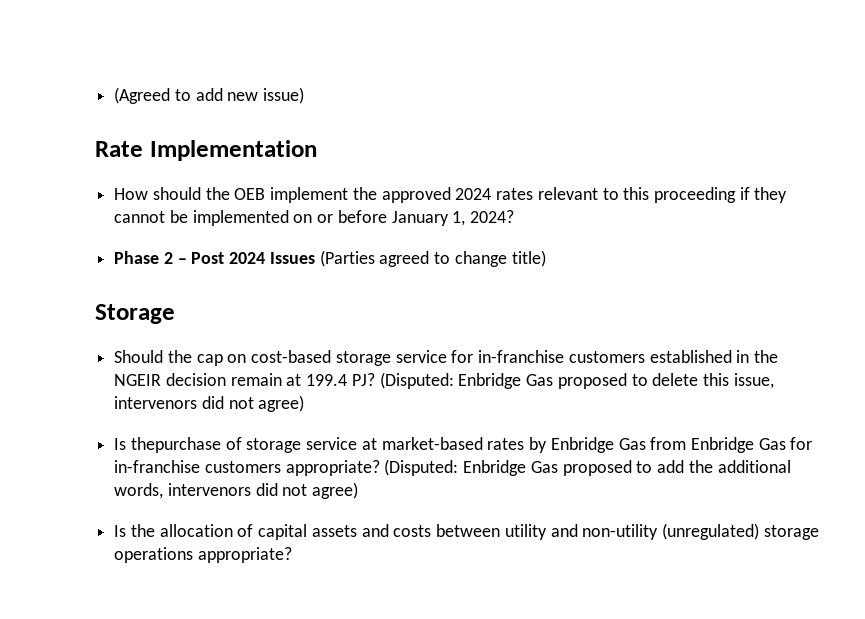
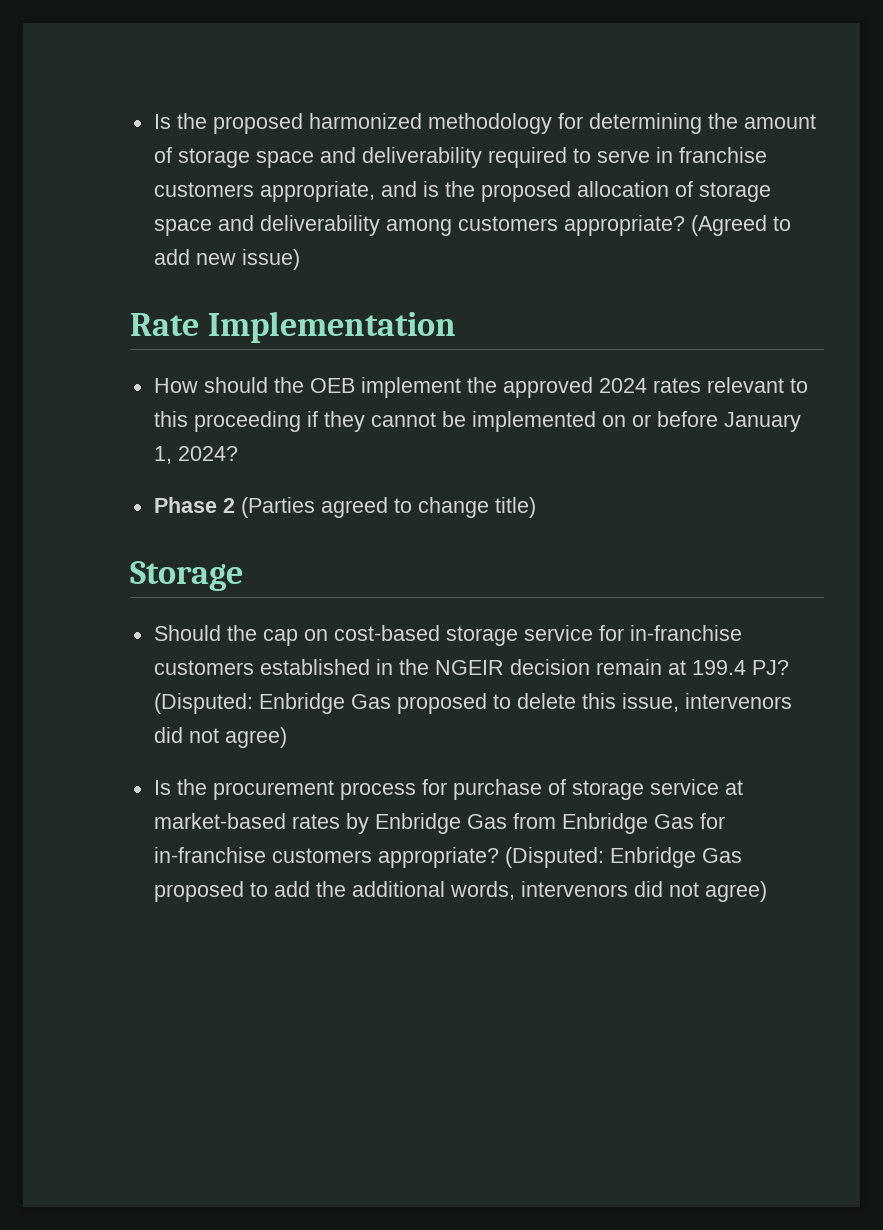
+ Is the proposed harmonized methodology for determining the amount of storage space and deliverability required to serve in franchise customers appropriate, and is the proposed allocation of storage space and deliverability among customers appropriate?
- Phase 2 – Post 2024 Issues (Parties agreed to change title)
+ Phase 2 (Parties agreed to change title)
- Is thepurchase of storage service at market-based rates by Enbridge Gas from Enbridge Gas for in-franchise customers appropriate?
+ Is the procurement process for purchase of storage service at market-based rates by Enbridge Gas from Enbridge Gas for in-franchise customers appropriate?
- Is the allocation of capital assets and costs between utility and non-utility (unregulated) storage operations appropriate?

